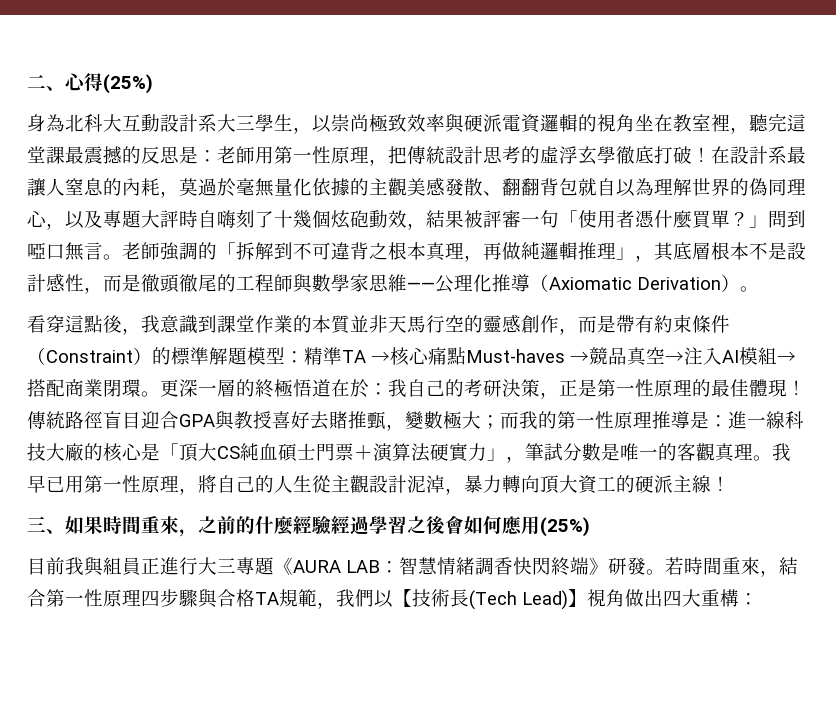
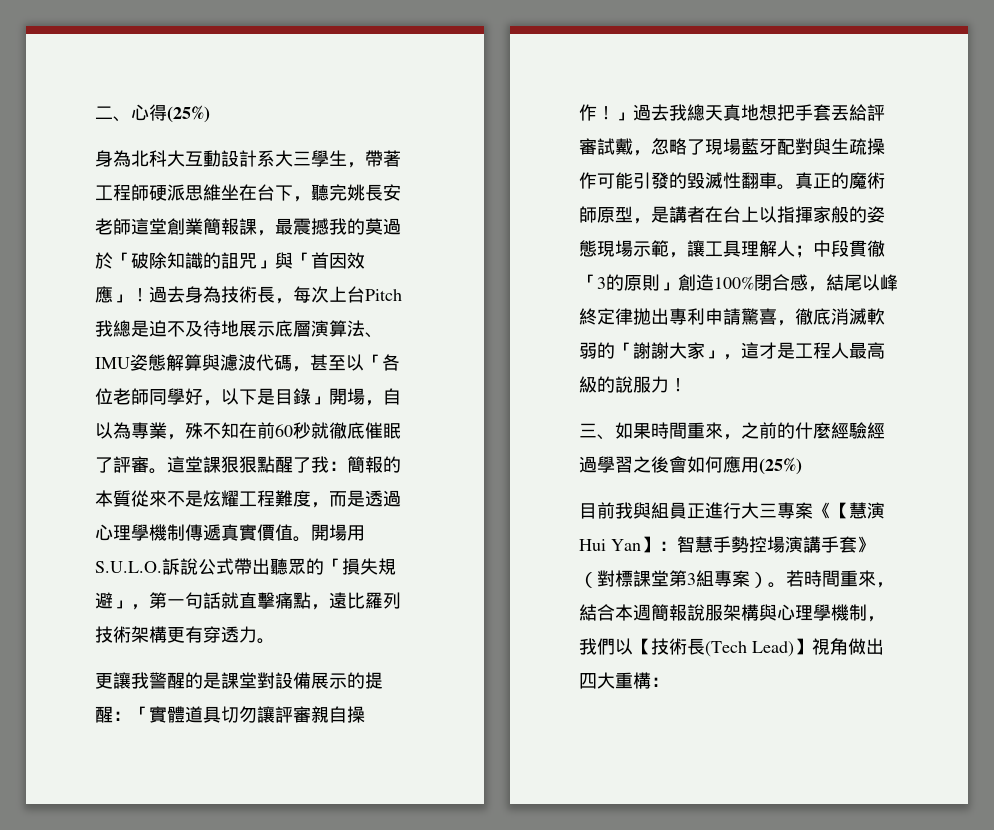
- 身為北科大互動設計系大三學生，以崇尚極致效率與硬派電資邏輯的視角坐在教室裡，聽完這堂課最震撼的反思是：老師用第一性原理，把傳統設計思考的虛浮玄學徹底打破！在設計系最讓人窒息的內耗，莫過於毫無量化依據的主觀美感發散、翻翻背包就自以為理解世界的偽同理心，以及專題大評時自嗨刻了十幾個炫砲動效，結果被評審一句「使用者憑什麼買單？」問到啞口無言。老師強調的「拆解到不可違背之根本真理，再做純邏輯推理」，其底層根本不是設計感性，而是徹頭徹尾的工程師與數學家思維——公理化推導（Axiomatic Derivation）。
- 看穿這點後，我意識到課堂作業的本質並非天馬行空的靈感創作，而是帶有約束條件（Constraint）的標準解題模型：精準TA →核心痛點Must-haves →競品真空→注入AI模組→搭配商業閉環。更深一層的終極悟道在於：我自己的考研決策，正是第一性原理的最佳體現！傳統路徑盲目迎合GPA與教授喜好去賭推甄，變數極大；而我的第一性原理推導是：進一線科技大廠的核心是「頂大CS純血碩士門票＋演算法硬實力」，筆試分數是唯一的客觀真理。我早已用第一性原理，將自己的人生從主觀設計泥淖，暴力轉向頂大資工的硬派主線！
+ 身為北科大互動設計系大三學生，帶著工程師硬派思維坐在台下，聽完姚長安老師這堂創業簡報課，最震撼我的莫過於「破除知識的詛咒」與「首因效應」！過去身為技術長，每次上台Pitch我總是迫不及待地展示底層演算法、IMU姿態解算與濾波代碼，甚至以「各位老師同學好，以下是目錄」開場，自以為專業，殊不知在前60秒就徹底催眠了評審。這堂課狠狠點醒了我：簡報的本質從來不是炫耀工程難度，而是透過心理學機制傳遞真實價值。開場用S.U.L.O.訴說公式帶出聽眾的「損失規避」，第一句話就直擊痛點，遠比羅列技術架構更有穿透力。
+ 更讓我警醒的是課堂對設備展示的提醒：「實體道具切勿讓評審親自操作！」過去我總天真地想把手套丟給評審試戴，忽略了現場藍牙配對與生疏操作可能引發的毀滅性翻車。真正的魔術師原型，是講者在台上以指揮家般的姿態現場示範，讓工具理解人；中段貫徹「3的原則」創造100%閉合感，結尾以峰終定律拋出專利申請驚喜，徹底消滅軟弱的「謝謝大家」，這才是工程人最高級的說服力！
- 目前我與組員正進行大三專題《AURA LAB：智慧情緒調香快閃終端》研發。
+ 目前我與組員正進行大三專案《【慧演Hui Yan】：智慧手勢控場演講手套》（對標課堂第3組專案）。
- 若時間重來，結合第一性原理四步驟與合格TA規範，我們以【技術長(Tech Lead)】視角做出四大重構：
+ 若時間重來，結合本週簡報說服架構與心理學機制，我們以【技術長(Tech Lead)】視角做出四大重構：

